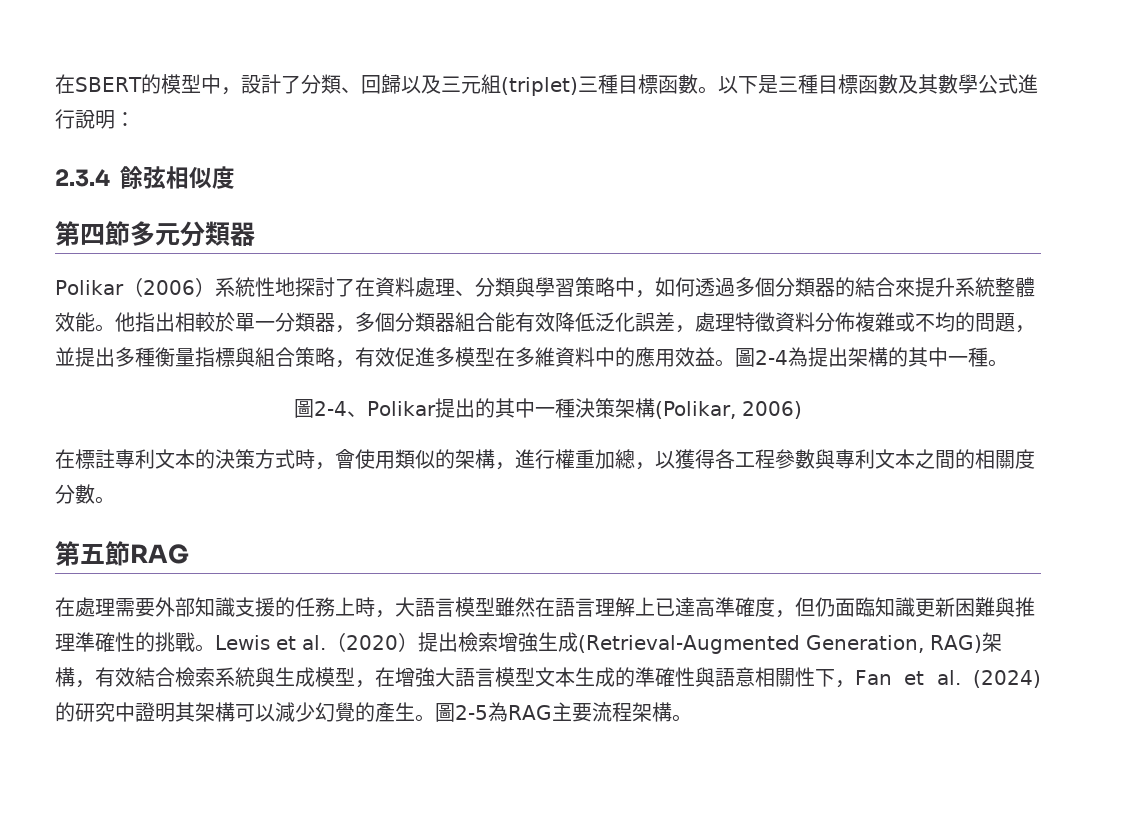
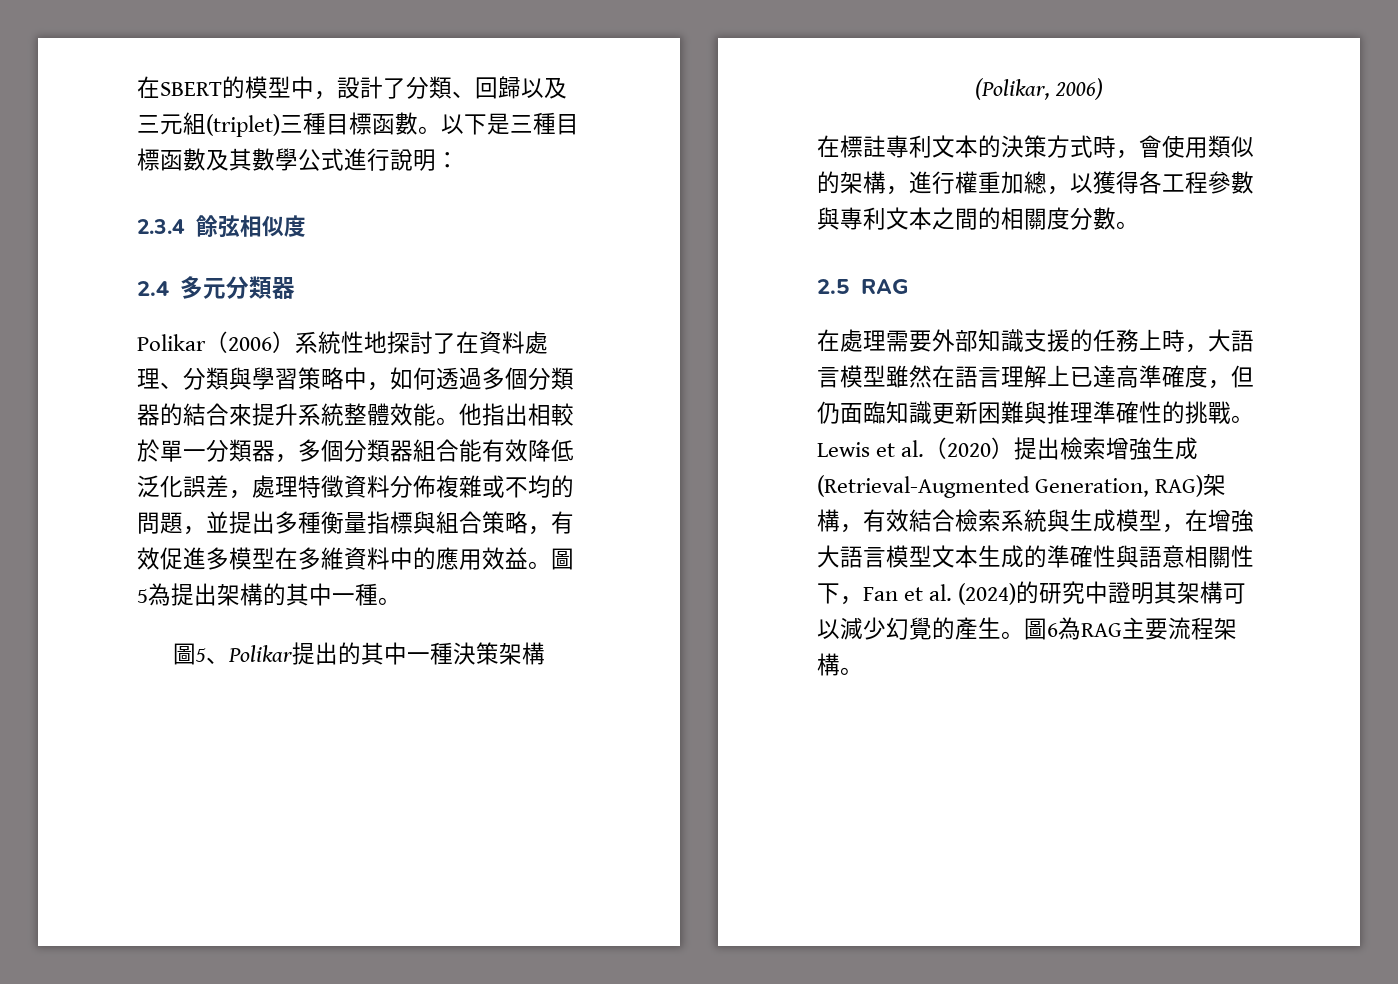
- 第四節多元分類器
+ 2.4多元分類器
- 圖2-4為提出架構的其中一種。
+ 圖5為提出架構的其中一種。
- 圖2-4、Polikar提出的其中一種決策架構(Polikar, 2006)
+ 圖5、Polikar提出的其中一種決策架構(Polikar, 2006)
- 第五節RAG
+ 2.5 RAG
- 圖2-5為RAG主要流程架構。
+ 圖6為RAG主要流程架構。

